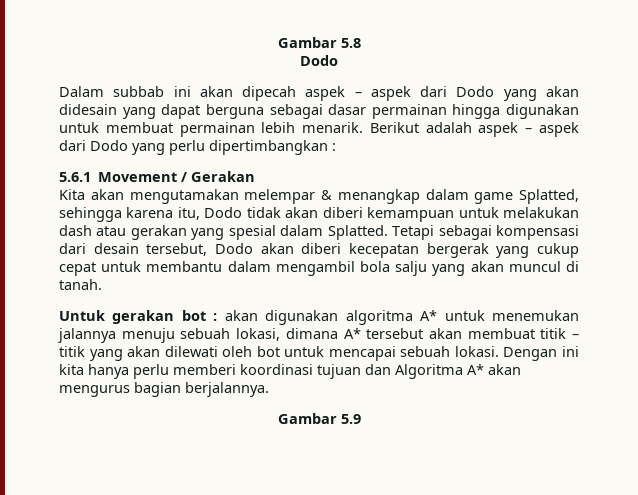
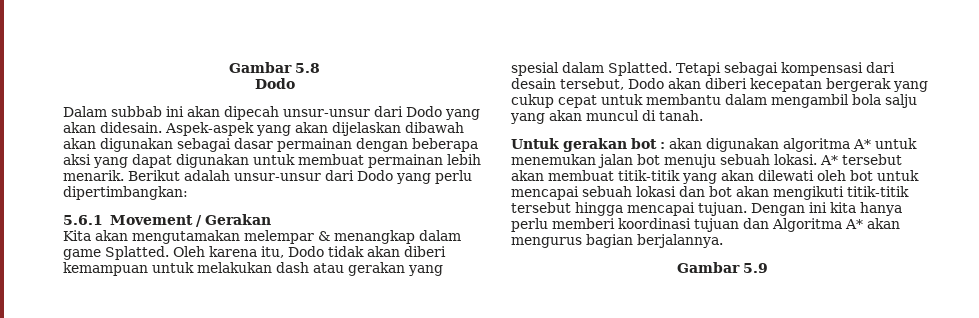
- Dalam subbab ini akan dipecah aspek – aspek dari Dodo yang akan didesain yang dapat berguna sebagai dasar permainan hingga digunakan untuk membuat permainan lebih menarik.
+ Dalam subbab ini akan dipecah unsur-unsur dari Dodo yang akan didesain. Aspek-aspek yang akan dijelaskan dibawah akan digunakan sebagai dasar permainan dengan beberapa aksi yang dapat digunakan untuk membuat permainan lebih menarik.
- Berikut adalah aspek – aspek dari Dodo yang perlu dipertimbangkan :
+ Berikut adalah unsur-unsur dari Dodo yang perlu dipertimbangkan:
- Kita akan mengutamakan melempar & menangkap dalam game Splatted, sehingga karena itu, Dodo tidak akan diberi kemampuan untuk melakukan dash atau gerakan yang spesial dalam Splatted.
+ Kita akan mengutamakan melempar & menangkap dalam game Splatted. Oleh karena itu, Dodo tidak akan diberi kemampuan untuk melakukan dash atau gerakan yang spesial dalam Splatted.
- Untuk gerakan bot : akan digunakan algoritma A* untuk menemukan jalannya menuju sebuah lokasi, dimana A* tersebut akan membuat titik – titik yang akan dilewati oleh bot untuk mencapai sebuah lokasi.
+ Untuk gerakan bot : akan digunakan algoritma A* untuk menemukan jalan bot menuju sebuah lokasi. A* tersebut akan membuat titik-titik yang akan dilewati oleh bot untuk mencapai sebuah lokasi dan bot akan mengikuti titik-titik tersebut hingga mencapai tujuan.

